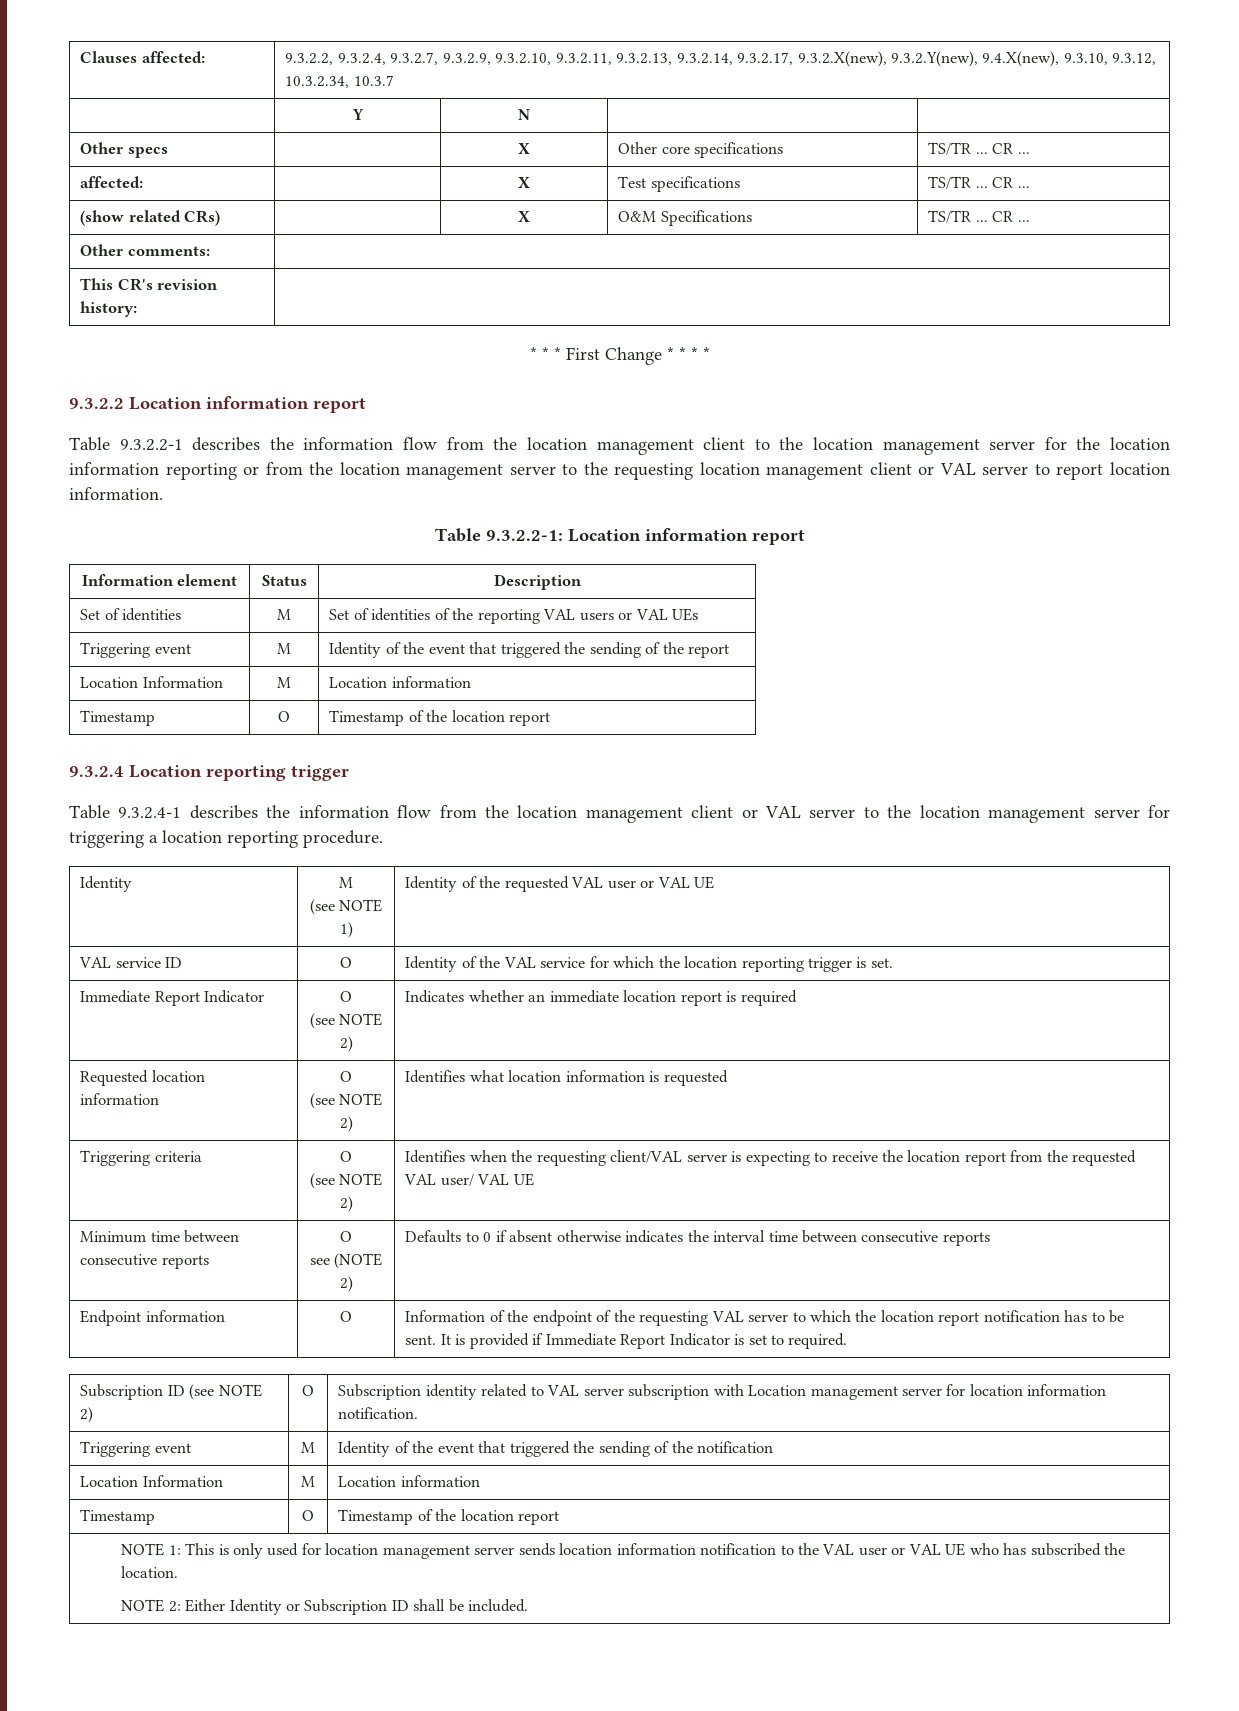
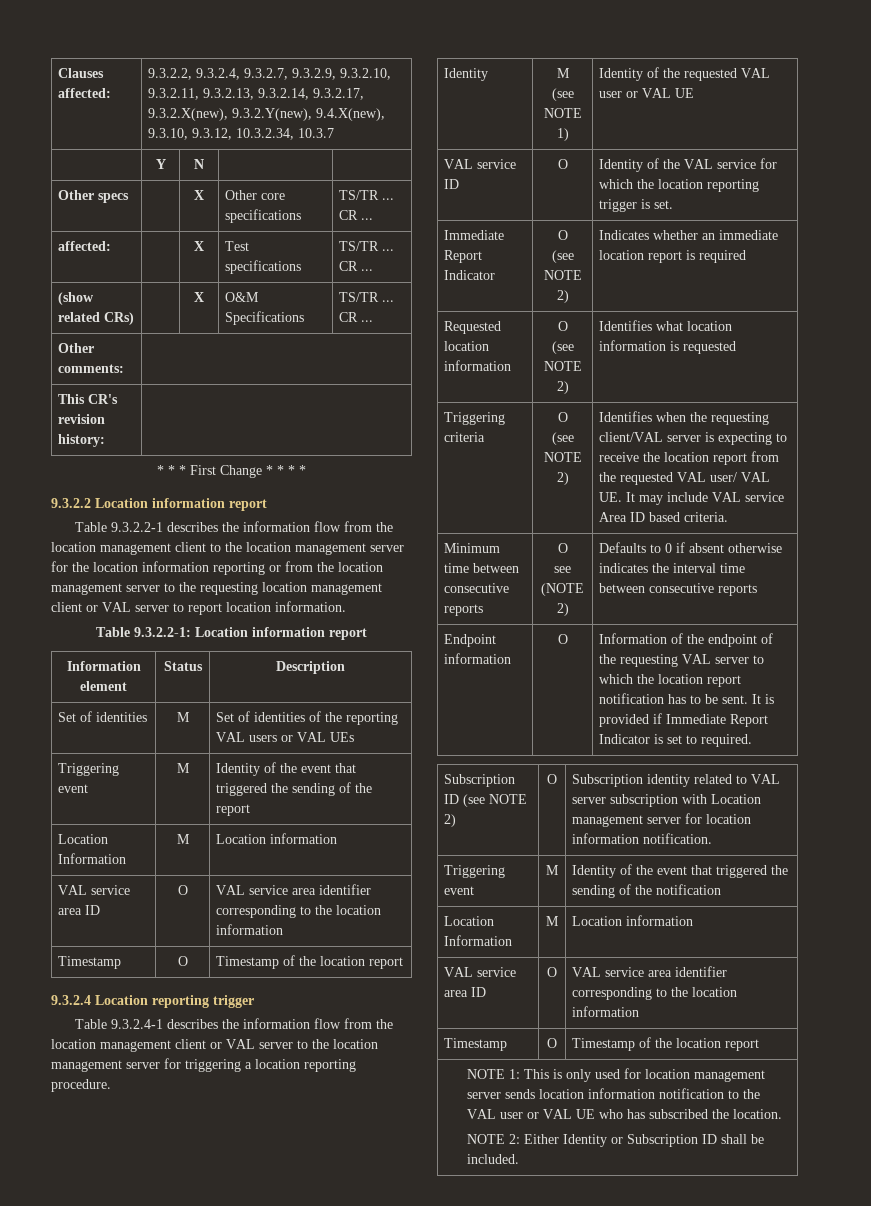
  Triggering event | M | Identity of the event that triggered the sending of the report
  Location Information | M | Location information
+ VAL service area ID | O | VAL service area identifier corresponding to the location information
  Triggering criteria | O
- (see NOTE 2) | Identifies when the requesting client/VAL server is expecting to receive the location report from the requested VAL user/ VAL UE
+ (see NOTE 2) | Identifies when the requesting client/VAL server is expecting to receive the location report from the requested VAL user/ VAL UE. It may include VAL service Area ID based criteria.
  Triggering event | M | Identity of the event that triggered the sending of the notification
  Location Information | M | Location information
+ VAL service area ID | O | VAL service area identifier corresponding to the location information

